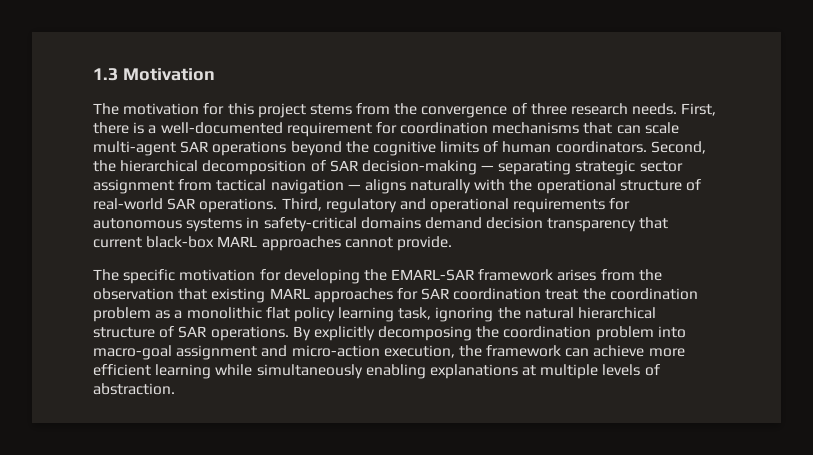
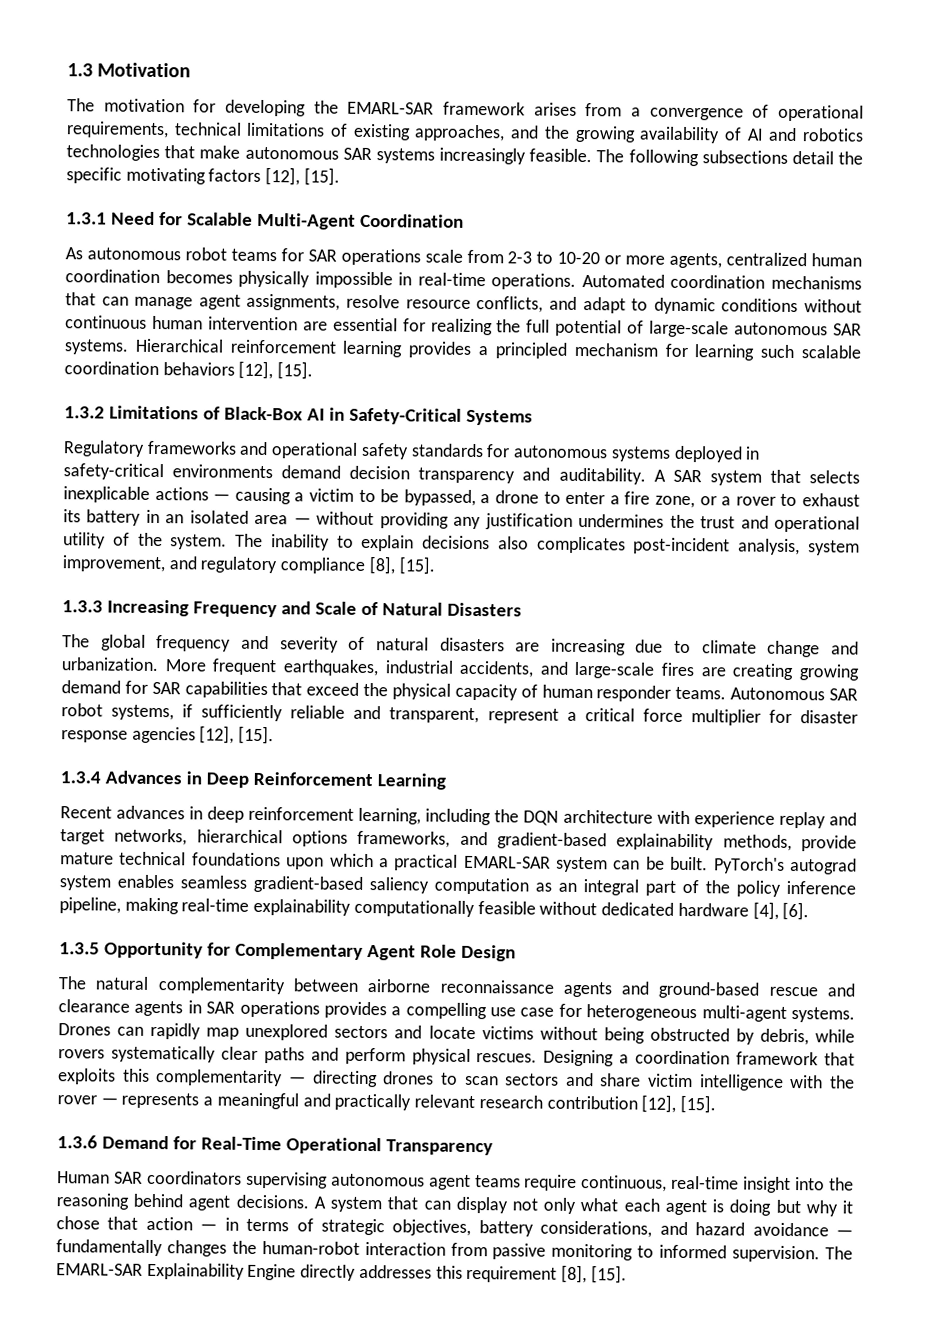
- The motivation for this project stems from the convergence of three research needs. First, there is a well-documented requirement for coordination mechanisms that can scale multi-agent SAR operations beyond the cognitive limits of human coordinators. Second, the hierarchical decomposition of SAR decision-making — separating strategic sector assignment from tactical navigation — aligns naturally with the operational structure of real-world SAR operations. Third, regulatory and operational requirements for autonomous systems in safety-critical domains demand decision transparency that current black-box MARL approaches cannot provide.
- The specific motivation for developing the EMARL-SAR framework arises from the observation that existing MARL approaches for SAR coordination treat the coordination problem as a monolithic flat policy learning task, ignoring the natural hierarchical structure of SAR operations. By explicitly decomposing the coordination problem into macro-goal assignment and micro-action execution, the framework can achieve more efficient learning while simultaneously enabling explanations at multiple levels of abstraction.
+ The motivation for developing the EMARL-SAR framework arises from a convergence of operational requirements, technical limitations of existing approaches, and the growing availability of AI and robotics technologies that make autonomous SAR systems increasingly feasible. The following subsections detail the specific motivating factors [12], [15].
+ 1.3.1 Need for Scalable Multi-Agent Coordination
+ As autonomous robot teams for SAR operations scale from 2-3 to 10-20 or more agents, centralized human coordination becomes physically impossible in real-time operations. Automated coordination mechanisms that can manage agent assignments, resolve resource conflicts, and adapt to dynamic conditions without continuous human intervention are essential for realizing the full potential of large-scale autonomous SAR systems. Hierarchical reinforcement learning provides a principled mechanism for learning such scalable coordination behaviors [12], [15].
+ 1.3.2 Limitations of Black-Box AI in Safety-Critical Systems
+ Regulatory frameworks and operational safety standards for autonomous systems deployed in safety-critical environments demand decision transparency and auditability. A SAR system that selects inexplicable actions — causing a victim to be bypassed, a drone to enter a fire zone, or a rover to exhaust its battery in an isolated area — without providing any justification undermines the trust and operational utility of the system. The inability to explain decisions also complicates post-incident analysis, system improvement, and regulatory compliance [8], [15].
+ 1.3.3 Increasing Frequency and Scale of Natural Disasters
+ The global frequency and severity of natural disasters are increasing due to climate change and urbanization. More frequent earthquakes, industrial accidents, and large-scale fires are creating growing demand for SAR capabilities that exceed the physical capacity of human responder teams. Autonomous SAR robot systems, if sufficiently reliable and transparent, represent a critical force multiplier for disaster response agencies [12], [15].
+ 1.3.4 Advances in Deep Reinforcement Learning
+ Recent advances in deep reinforcement learning, including the DQN architecture with experience replay and target networks, hierarchical options frameworks, and gradient-based explainability methods, provide mature technical foundations upon which a practical EMARL-SAR system can be built. PyTorch's autograd system enables seamless gradient-based saliency computation as an integral part of the policy inference pipeline, making real-time explainability computationally feasible without dedicated hardware [4], [6].
+ 1.3.5 Opportunity for Complementary Agent Role Design
+ The natural complementarity between airborne reconnaissance agents and ground-based rescue and clearance agents in SAR operations provides a compelling use case for heterogeneous multi-agent systems. Drones can rapidly map unexplored sectors and locate victims without being obstructed by debris, while rovers systematically clear paths and perform physical rescues. Designing a coordination framework that exploits this complementarity — directing drones to scan sectors and share victim intelligence with the rover — represents a meaningful and practically relevant research contribution [12], [15].
+ 1.3.6 Demand for Real-Time Operational Transparency
+ Human SAR coordinators supervising autonomous agent teams require continuous, real-time insight into the reasoning behind agent decisions. A system that can display not only what each agent is doing but why it chose that action — in terms of strategic objectives, battery considerations, and hazard avoidance — fundamentally changes the human-robot interaction from passive monitoring to informed supervision. The EMARL-SAR Explainability Engine directly addresses this requirement [8], [15].

